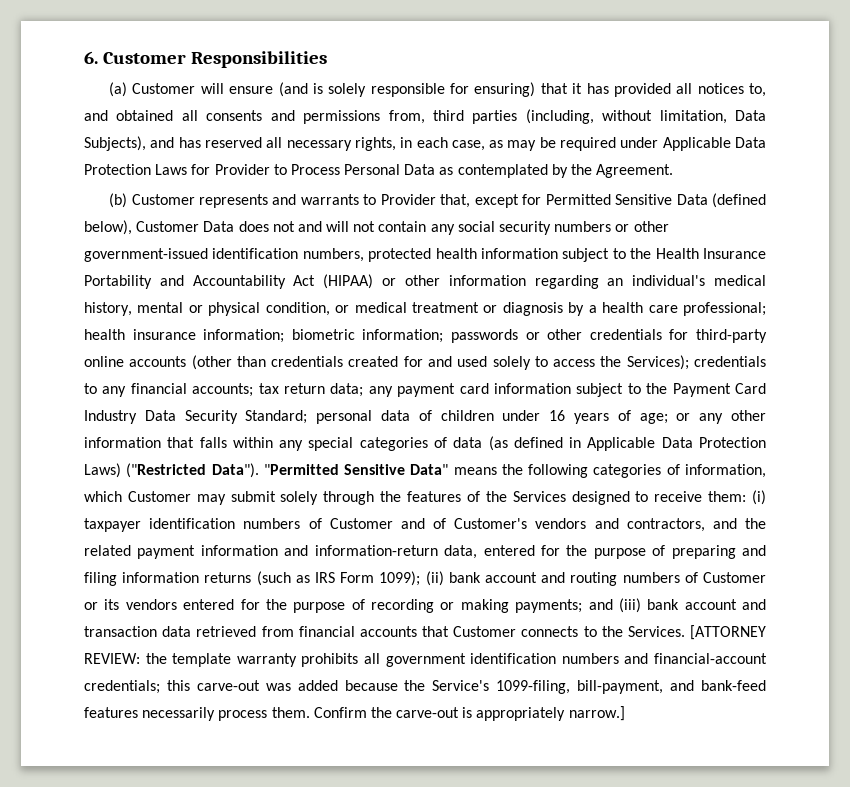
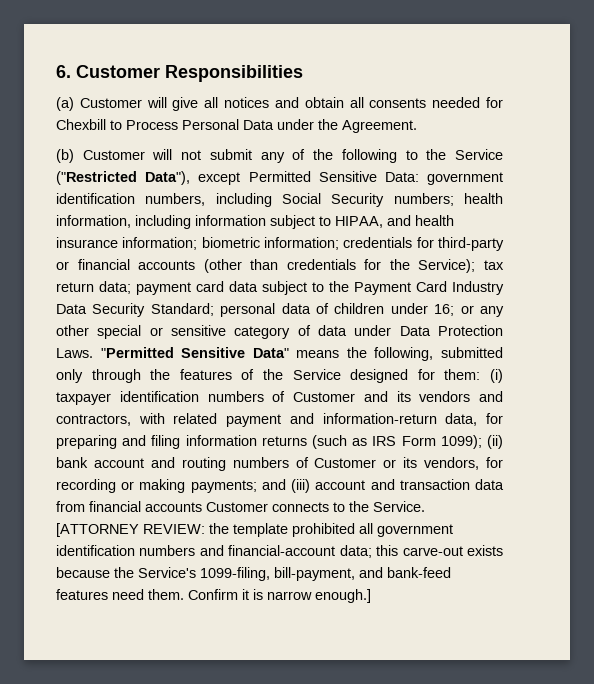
- (a) Customer will ensure (and is solely responsible for ensuring) that it has provided all notices to, and obtained all consents and permissions from, third parties (including, without limitation, Data Subjects), and has reserved all necessary rights, in each case, as may be required under Applicable Data Protection Laws for Provider to Process Personal Data as contemplated by the Agreement.
+ (a) Customer will give all notices and obtain all consents needed for Chexbill to Process Personal Data under the Agreement.
- (b) Customer represents and warrants to Provider that, except for Permitted Sensitive Data (defined below), Customer Data does not and will not contain any social security numbers or other government-issued identification numbers, protected health information subject to the Health Insurance Portability and Accountability Act (HIPAA) or other information regarding an individual's medical history, mental or physical condition, or medical treatment or diagnosis by a health care professional; health insurance information; biometric information; passwords or other credentials for third-party online accounts (other than credentials created for and used solely to access the Services); credentials to any financial accounts; tax return data; any payment card information subject to the Payment Card Industry Data Security Standard; personal data of children under 16 years of age; or any other information that falls within any special categories of data (as defined in Applicable Data Protection Laws) ("Restricted Data").
+ (b) Customer will not submit any of the following to the Service ("Restricted Data"), except Permitted Sensitive Data: government identification numbers, including Social Security numbers; health information, including information subject to HIPAA, and health insurance information; biometric information; credentials for third-party or financial accounts (other than credentials for the Service); tax return data; payment card data subject to the Payment Card Industry Data Security Standard; personal data of children under 16; or any other special or sensitive category of data under Data Protection Laws.
- "Permitted Sensitive Data" means the following categories of information, which Customer may submit solely through the features of the Services designed to receive them:
+ "Permitted Sensitive Data" means the following, submitted only through the features of the Service designed for them:
- (i) taxpayer identification numbers of Customer and of Customer's vendors and contractors, and the related payment information and information-return data, entered for the purpose of preparing and filing information returns (such as IRS Form 1099);
+ (i) taxpayer identification numbers of Customer and its vendors and contractors, with related payment and information-return data, for preparing and filing information returns (such as IRS Form 1099);
- (ii) bank account and routing numbers of Customer or its vendors entered for the purpose of recording or making payments;
+ (ii) bank account and routing numbers of Customer or its vendors, for recording or making payments;
- and (iii) bank account and transaction data retrieved from financial accounts that Customer connects to the Services.
+ and (iii) account and transaction data from financial accounts Customer connects to the Service.
- [ATTORNEY REVIEW: the template warranty prohibits all government identification numbers and financial-account credentials; this carve-out was added because the Service's 1099-filing, bill-payment, and bank-feed features necessarily process them. Confirm the carve-out is appropriately narrow.]
+ [ATTORNEY REVIEW: the template prohibited all government identification numbers and financial-account data; this carve-out exists because the Service's 1099-filing, bill-payment, and bank-feed features need them. Confirm it is narrow enough.]

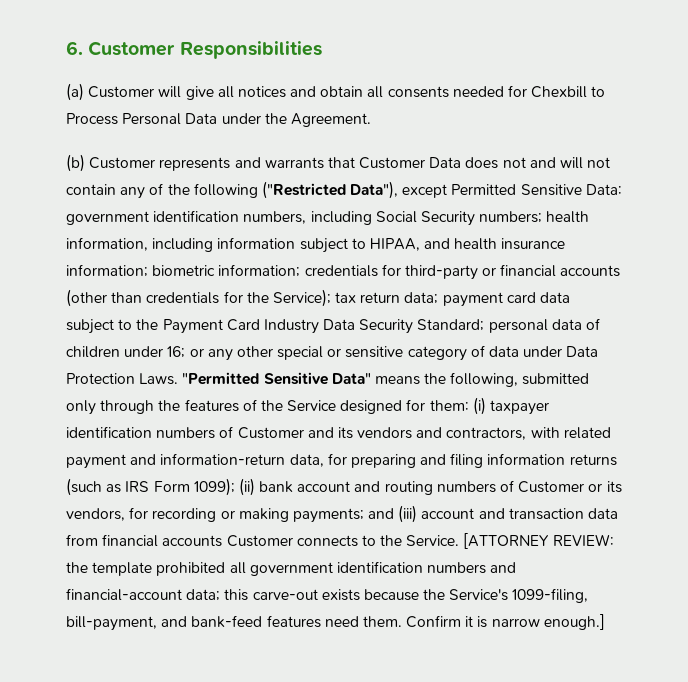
- (b) Customer will not submit any of the following to the Service ("Restricted Data"), except Permitted Sensitive Data:
+ (b) Customer represents and warrants that Customer Data does not and will not contain any of the following ("Restricted Data"), except Permitted Sensitive Data:

